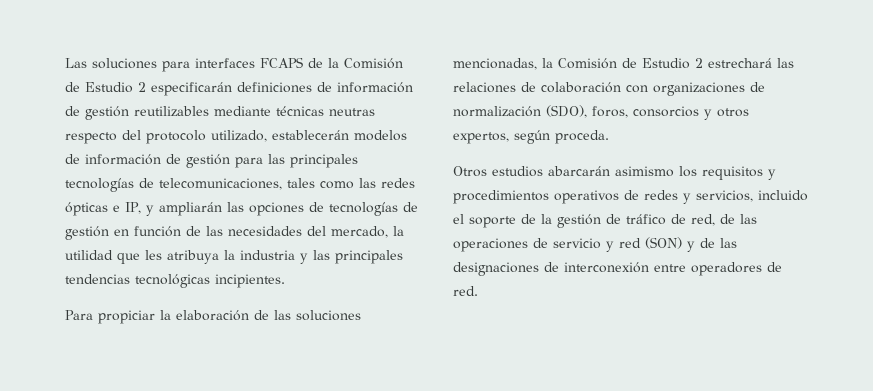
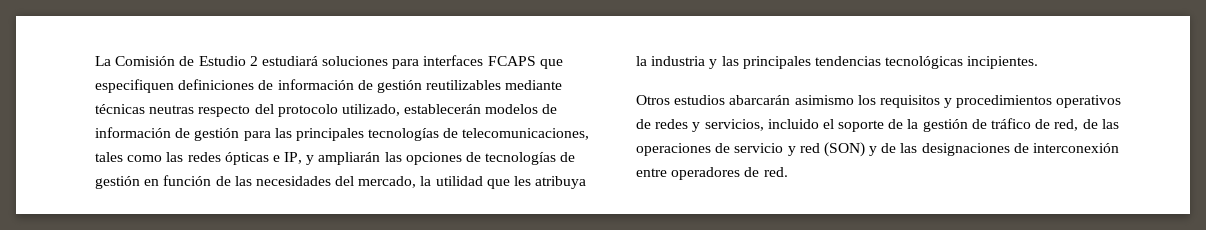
- Las soluciones para interfaces FCAPS de la Comisión de Estudio 2 especificarán definiciones de información de gestión reutilizables mediante técnicas neutras respecto del protocolo utilizado, establecerán modelos de información de gestión para las principales tecnologías de telecomunicaciones, tales como las redes ópticas e IP, y ampliarán las opciones de tecnologías de gestión en función de las necesidades del mercado, la utilidad que les atribuya la industria y las principales tendencias tecnológicas incipientes.
+ La Comisión de Estudio 2 estudiará soluciones para interfaces FCAPS que especifiquen definiciones de información de gestión reutilizables mediante técnicas neutras respecto del protocolo utilizado, establecerán modelos de información de gestión para las principales tecnologías de telecomunicaciones, tales como las redes ópticas e IP, y ampliarán las opciones de tecnologías de gestión en función de las necesidades del mercado, la utilidad que les atribuya la industria y las principales tendencias tecnológicas incipientes.
- Para propiciar la elaboración de las soluciones mencionadas, la Comisión de Estudio 2 estrechará las relaciones de colaboración con organizaciones de normalización (SDO), foros, consorcios y otros expertos, según proceda.

